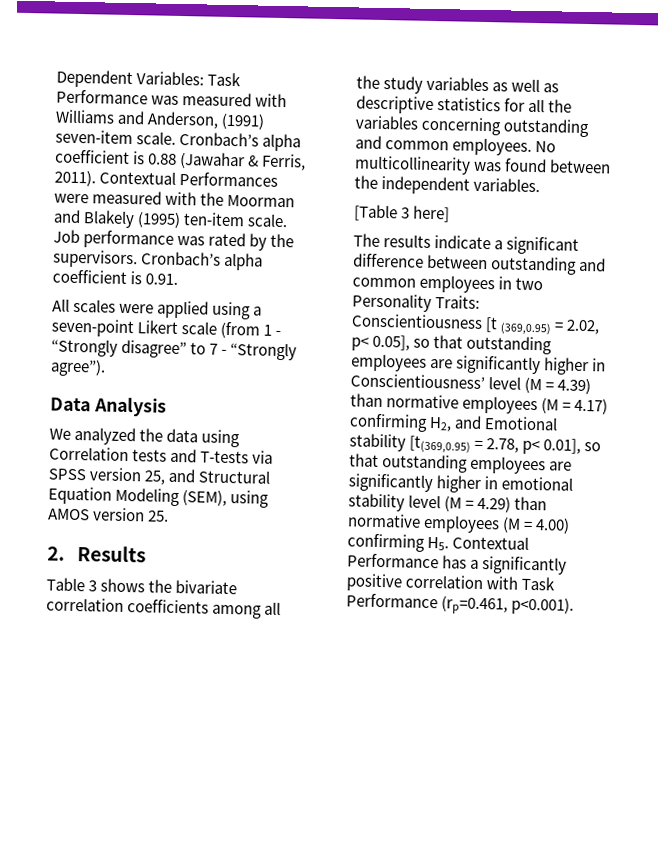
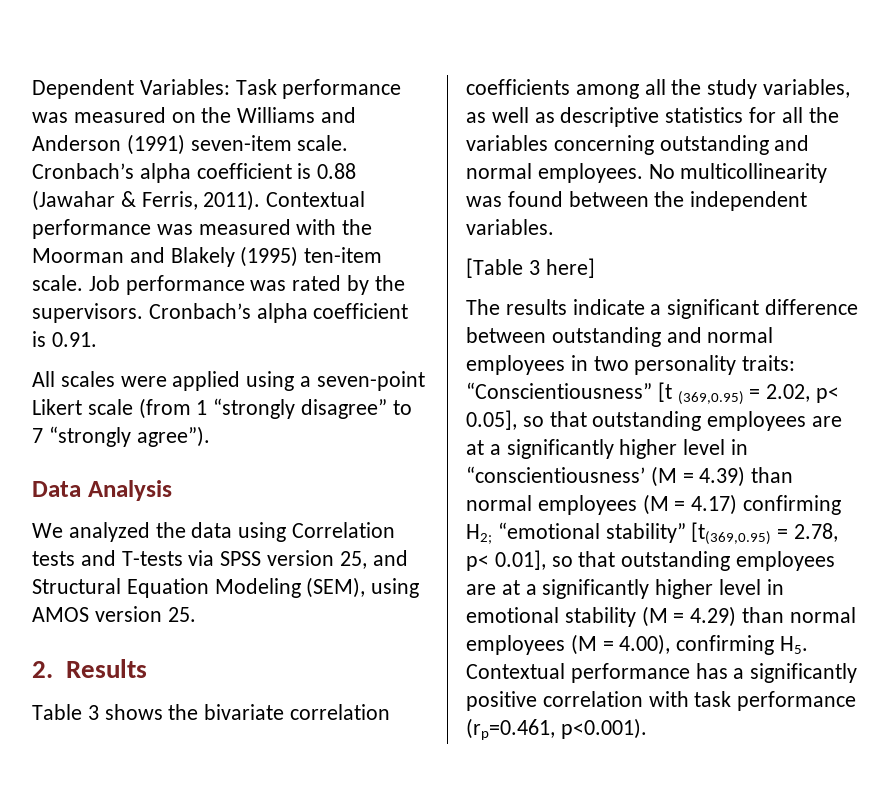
- Dependent Variables: Task Performance was measured with Williams and Anderson, (1991) seven-item scale.
+ Dependent Variables: Task performance was measured on the Williams and Anderson (1991) seven-item scale.
- Contextual Performances were measured with the Moorman and Blakely (1995) ten-item scale.
+ Contextual performance was measured with the Moorman and Blakely (1995) ten-item scale.
- All scales were applied using a seven-point Likert scale (from 1 - “Strongly disagree” to 7 - “Strongly agree”).
+ All scales were applied using a seven-point Likert scale (from 1 “strongly disagree” to 7 “strongly agree”).
- Table 3 shows the bivariate correlation coefficients among all the study variables as well as descriptive statistics for all the variables concerning outstanding and common employees.
+ Table 3 shows the bivariate correlation coefficients among all the study variables, as well as descriptive statistics for all the variables concerning outstanding and normal employees.
- The results indicate a significant difference between outstanding and common employees in two Personality Traits: Conscientiousness [t (369,0.95) = 2.02, p< 0.05], so that outstanding employees are significantly higher in Conscientiousness’ level (M = 4.39) than normative employees (M = 4.17) confirming H2, and Emotional stability [t(369,0.95) = 2.78, p< 0.01], so that outstanding employees are significantly higher in emotional stability level (M = 4.29) than normative employees (M = 4.00) confirming H5. Contextual Performance has a significantly positive correlation with Task Performance (rp=0.461, p<0.001).
+ The results indicate a significant difference between outstanding and normal employees in two personality traits: “Conscientiousness” [t (369,0.95) = 2.02, p< 0.05], so that outstanding employees are at a significantly higher level in “conscientiousness’ (M = 4.39) than normal employees (M = 4.17) confirming H2; “emotional stability” [t(369,0.95) = 2.78, p< 0.01], so that outstanding employees are at a significantly higher level in emotional stability (M = 4.29) than normal employees (M = 4.00), confirming H5. Contextual performance has a significantly positive correlation with task performance (rp=0.461, p<0.001).

